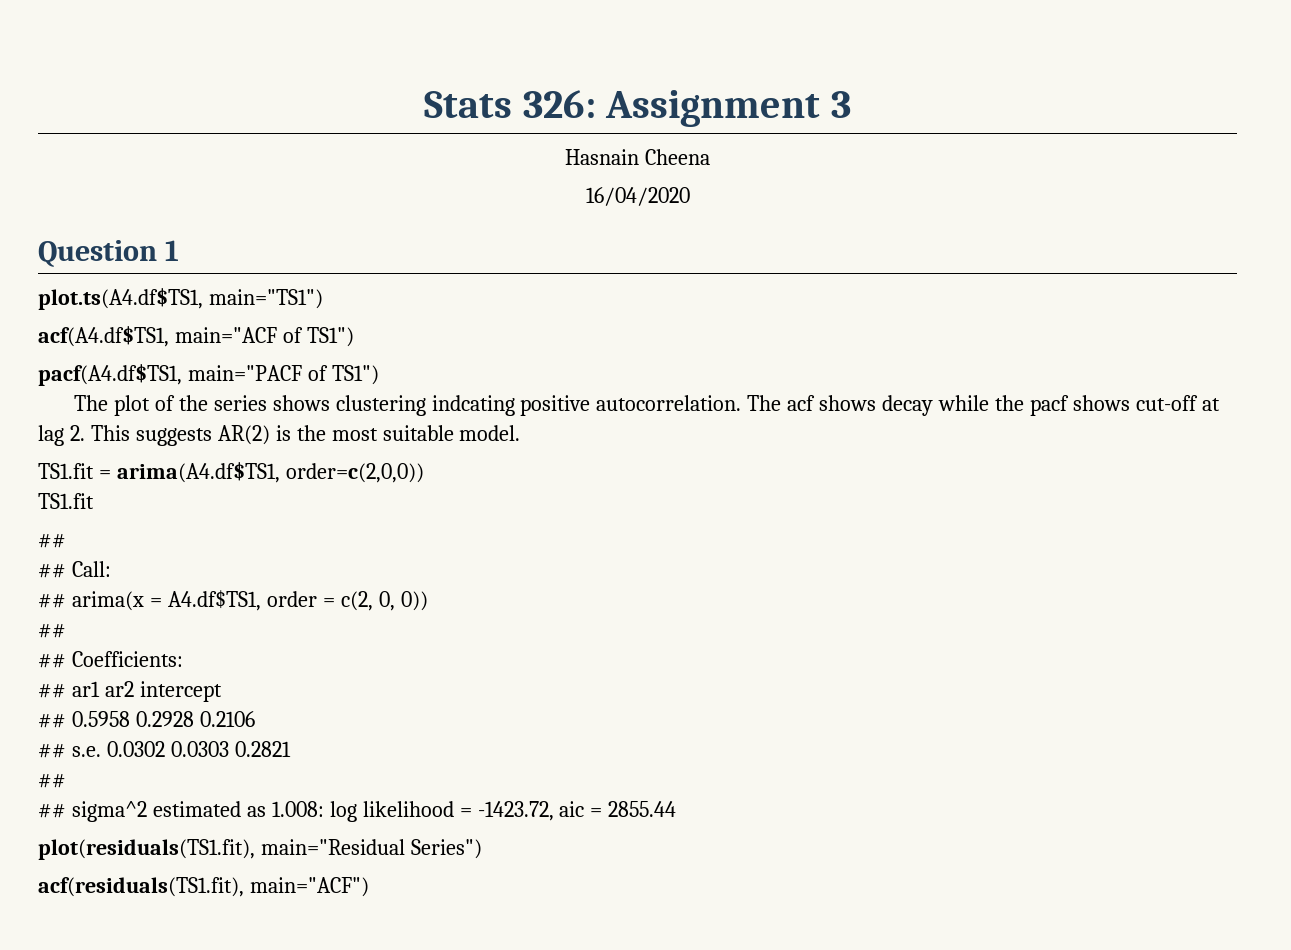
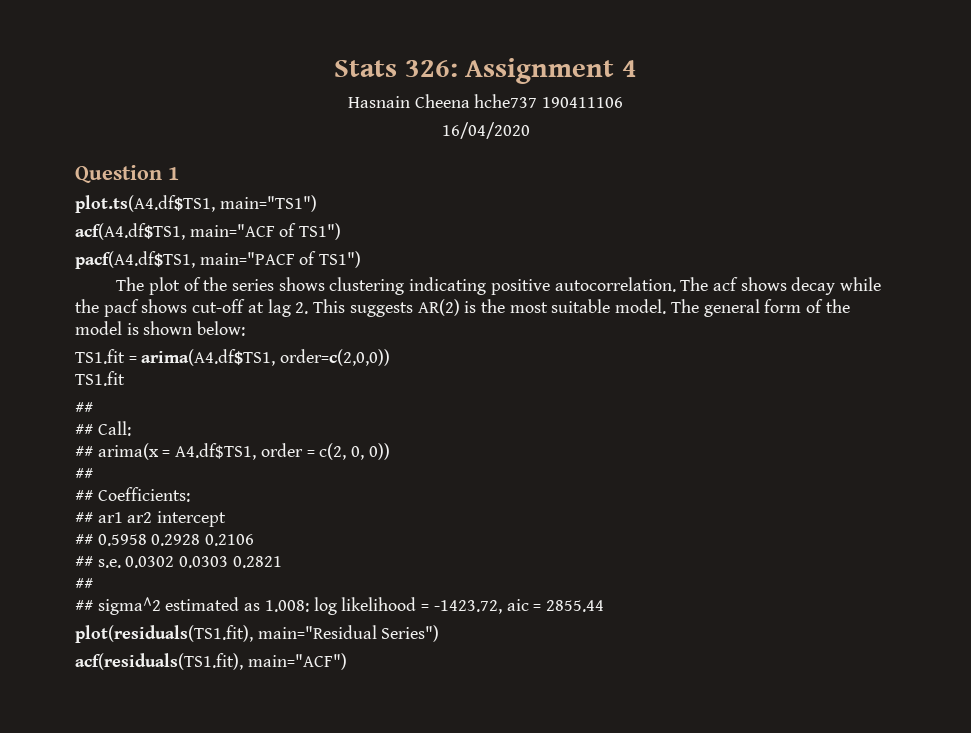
- Stats 326: Assignment 3
+ Stats 326: Assignment 4
- Hasnain Cheena
+ Hasnain Cheena hche737 190411106
- The plot of the series shows clustering indcating positive autocorrelation.
+ The plot of the series shows clustering indicating positive autocorrelation.
+ The general form of the model is shown below:

